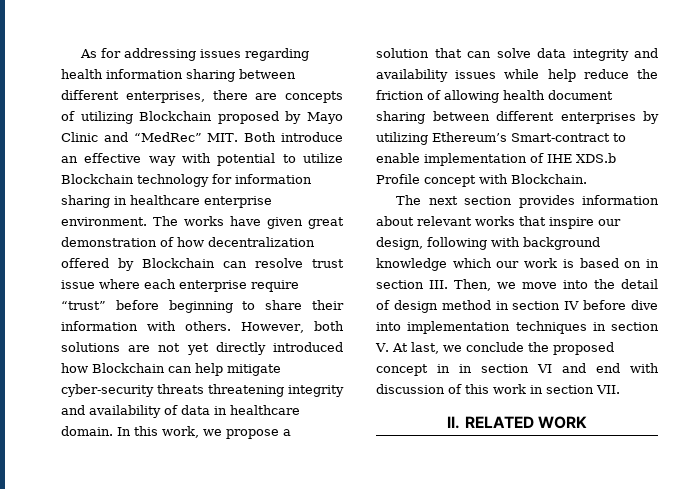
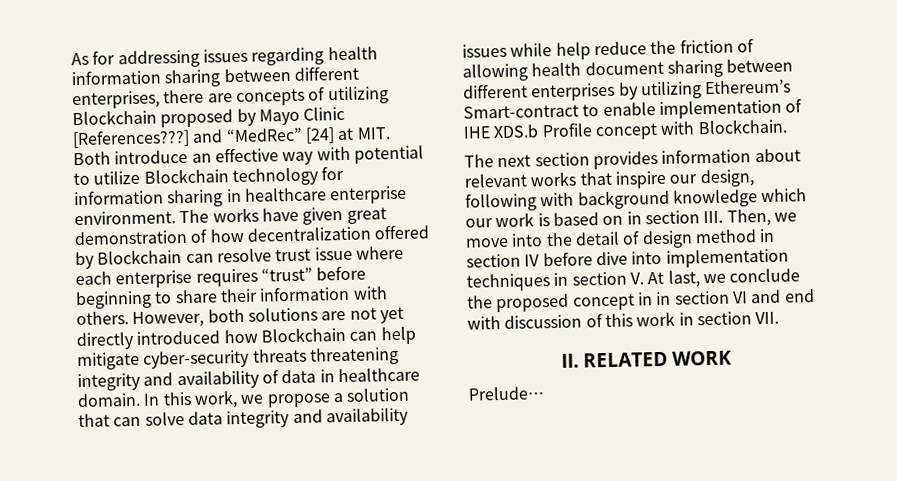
- As for addressing issues regarding health information sharing between different enterprises, there are concepts of utilizing Blockchain proposed by Mayo Clinic and “MedRec” MIT. Both introduce an effective way with potential to utilize Blockchain technology for information sharing in healthcare enterprise environment.
+ As for addressing issues regarding health information sharing between different enterprises, there are concepts of utilizing Blockchain proposed by Mayo Clinic [References???] and “MedRec” [24] at MIT. Both introduce an effective way with potential to utilize Blockchain technology for information sharing in healthcare enterprise environment.
- The works have given great demonstration of how decentralization offered by Blockchain can resolve trust issue where each enterprise require “trust” before beginning to share their information with others.
+ The works have given great demonstration of how decentralization offered by Blockchain can resolve trust issue where each enterprise requires “trust” before beginning to share their information with others.
+ Prelude…

